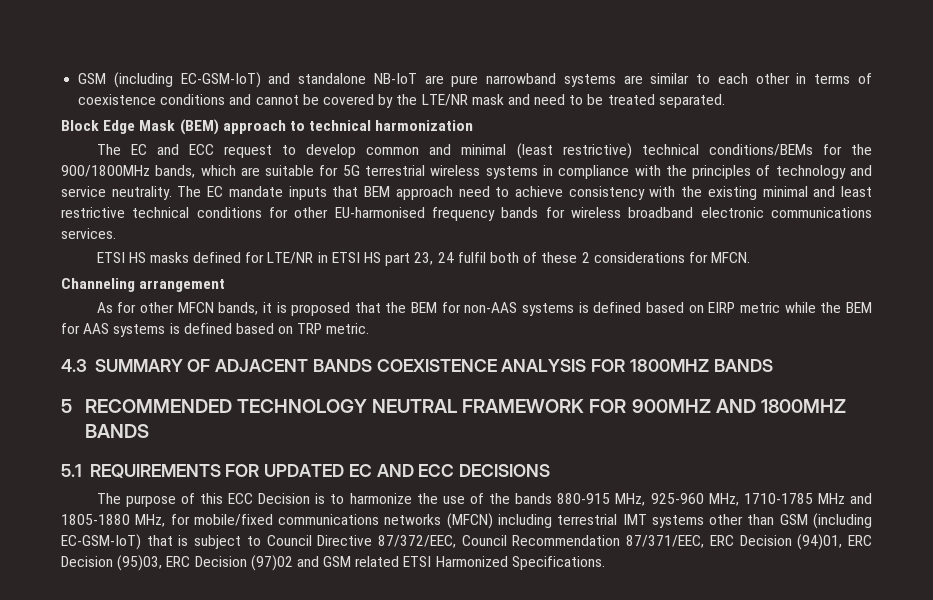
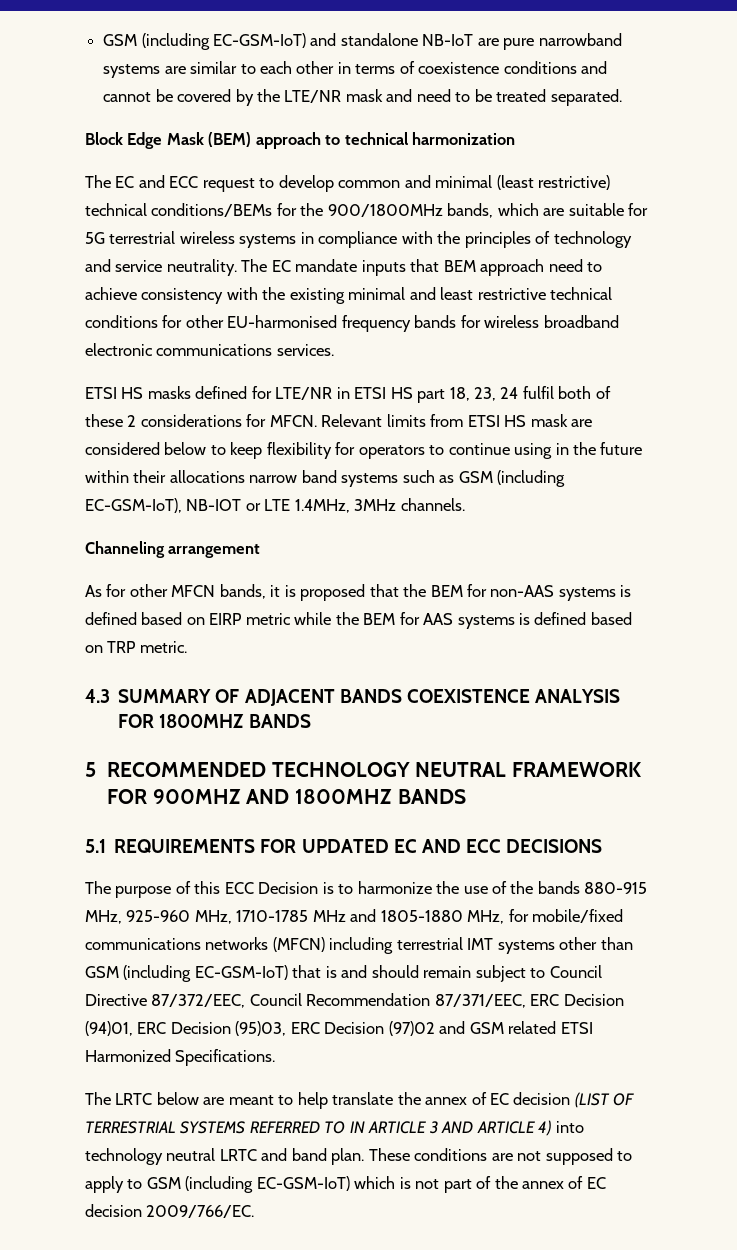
- ETSI HS masks defined for LTE/NR in ETSI HS part 23, 24 fulfil both of these 2 considerations for MFCN.
+ ETSI HS masks defined for LTE/NR in ETSI HS part 18, 23, 24 fulfil both of these 2 considerations for MFCN. Relevant limits from ETSI HS mask are considered below to keep flexibility for operators to continue using in the future within their allocations narrow band systems such as GSM (including EC-GSM-IoT), NB-IOT or LTE 1.4MHz, 3MHz channels.
- The purpose of this ECC Decision is to harmonize the use of the bands 880-915 MHz, 925-960 MHz, 1710-1785 MHz and 1805-1880 MHz, for mobile/fixed communications networks (MFCN) including terrestrial IMT systems other than GSM (including EC-GSM-IoT) that is subject to Council Directive 87/372/EEC, Council Recommendation 87/371/EEC, ERC Decision (94)01, ERC Decision (95)03, ERC Decision (97)02 and GSM related ETSI Harmonized Specifications.
+ The purpose of this ECC Decision is to harmonize the use of the bands 880-915 MHz, 925-960 MHz, 1710-1785 MHz and 1805-1880 MHz, for mobile/fixed communications networks (MFCN) including terrestrial IMT systems other than GSM (including EC-GSM-IoT) that is and should remain subject to Council Directive 87/372/EEC, Council Recommendation 87/371/EEC, ERC Decision (94)01, ERC Decision (95)03, ERC Decision (97)02 and GSM related ETSI Harmonized Specifications.
+ The LRTC below are meant to help translate the annex of EC decision (LIST OF TERRESTRIAL SYSTEMS REFERRED TO IN ARTICLE 3 AND ARTICLE 4) into technology neutral LRTC and band plan. These conditions are not supposed to apply to GSM (including EC-GSM-IoT) which is not part of the annex of EC decision 2009/766/EC.

